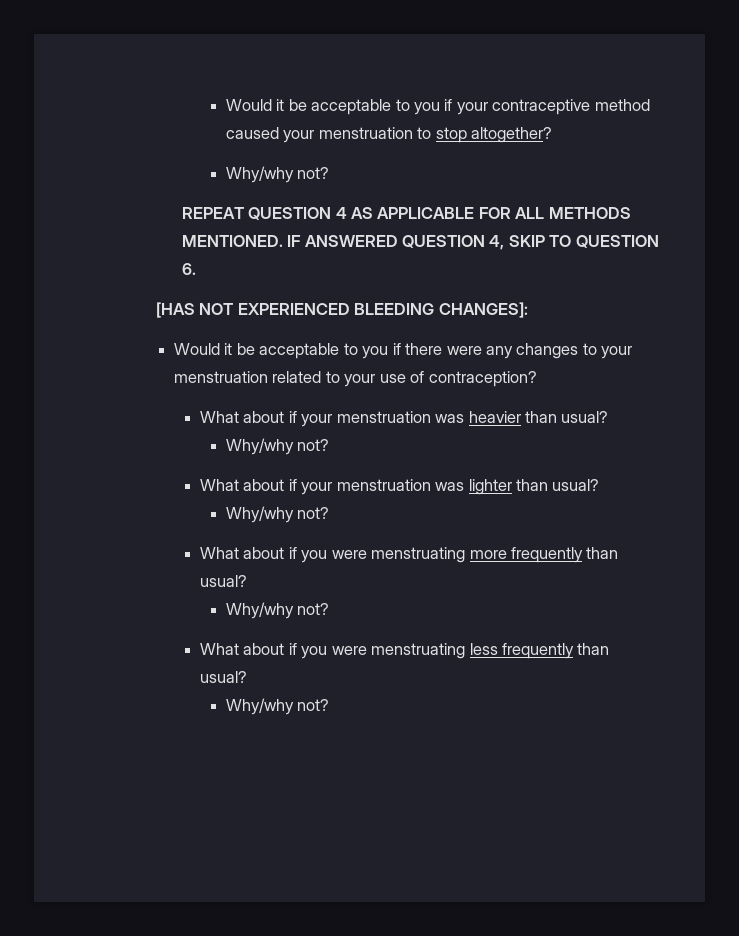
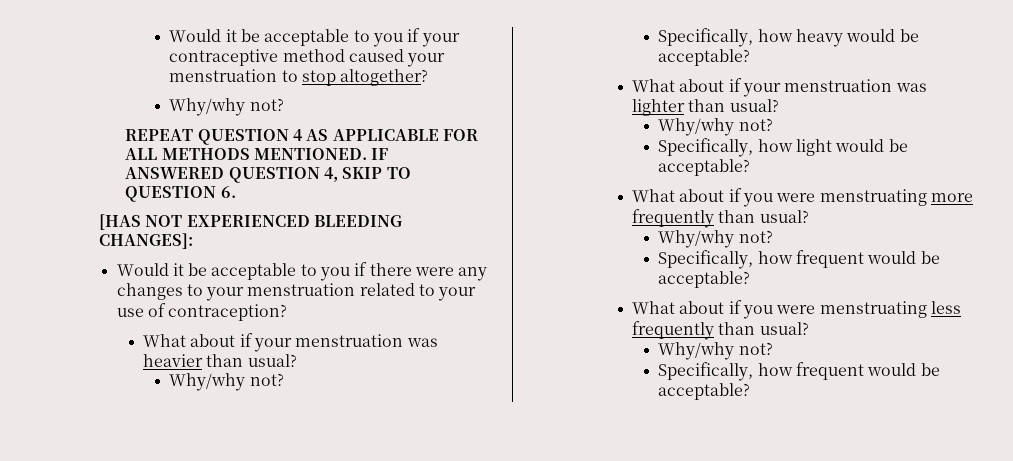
+ Specifically, how heavy would be acceptable?
+ Specifically, how light would be acceptable?
  What about if you were menstruating more frequently than usual?
  Why/why not?
+ Specifically, how frequent would be acceptable?
  What about if you were menstruating less frequently than usual?
  Why/why not?
+ Specifically, how frequent would be acceptable?

